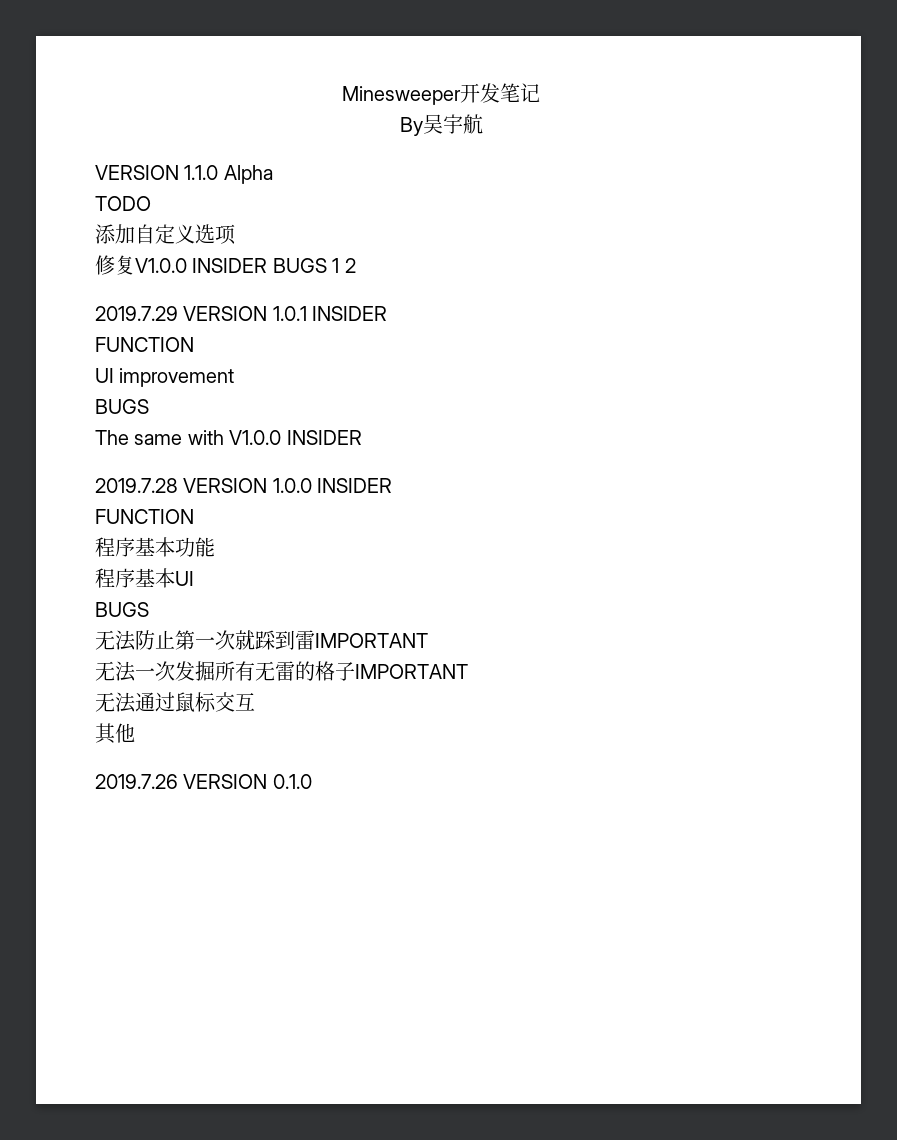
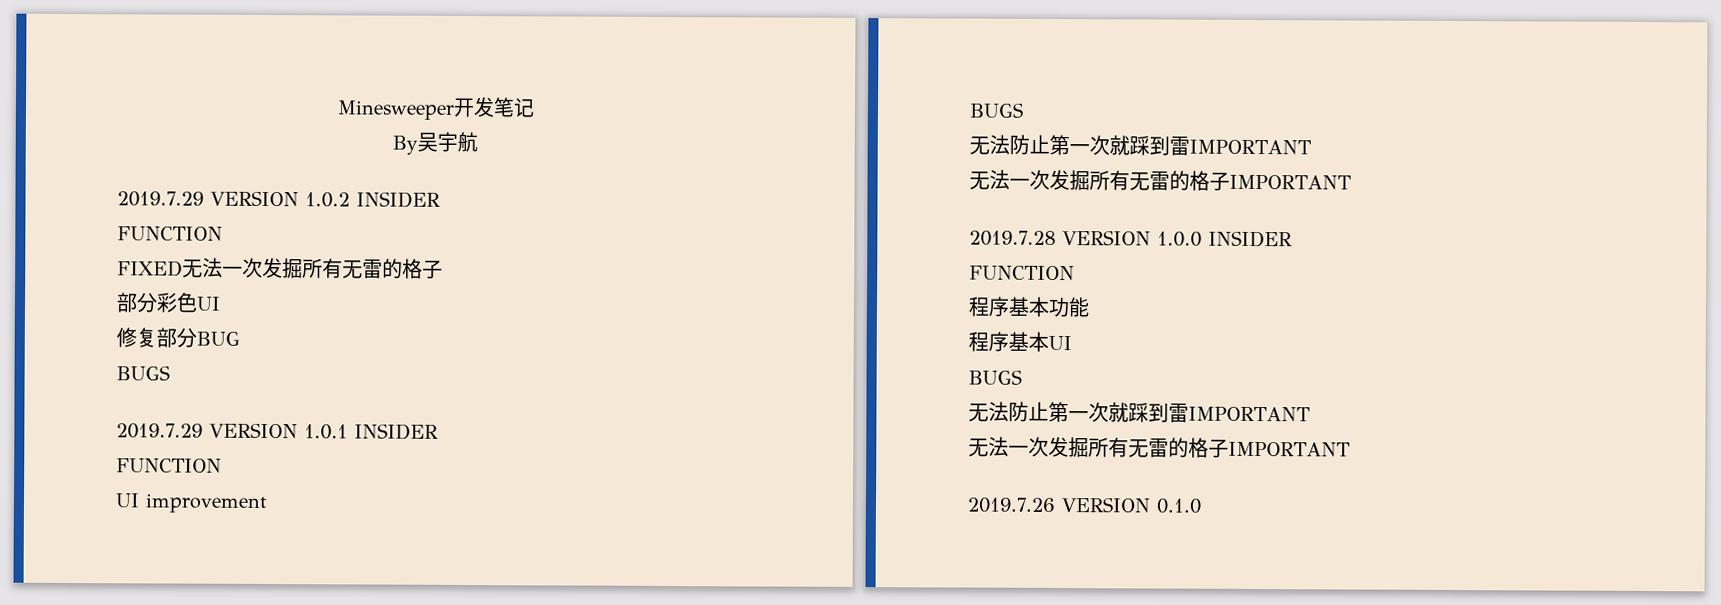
- VERSION 1.1.0 Alpha
- TODO
- 添加自定义选项
+ 2019.7.29 VERSION 1.0.2 INSIDER
+ FUNCTION
+ FIXED无法一次发掘所有无雷的格子
+ 部分彩色UI
- 修复V1.0.0 INSIDER BUGS 1 2
+ 修复部分BUG
+ BUGS
  UI improvement
  BUGS
- The same with V1.0.0 INSIDER
+ 无法防止第一次就踩到雷IMPORTANT
+ 无法一次发掘所有无雷的格子IMPORTANT
- 无法通过鼠标交互
- 其他

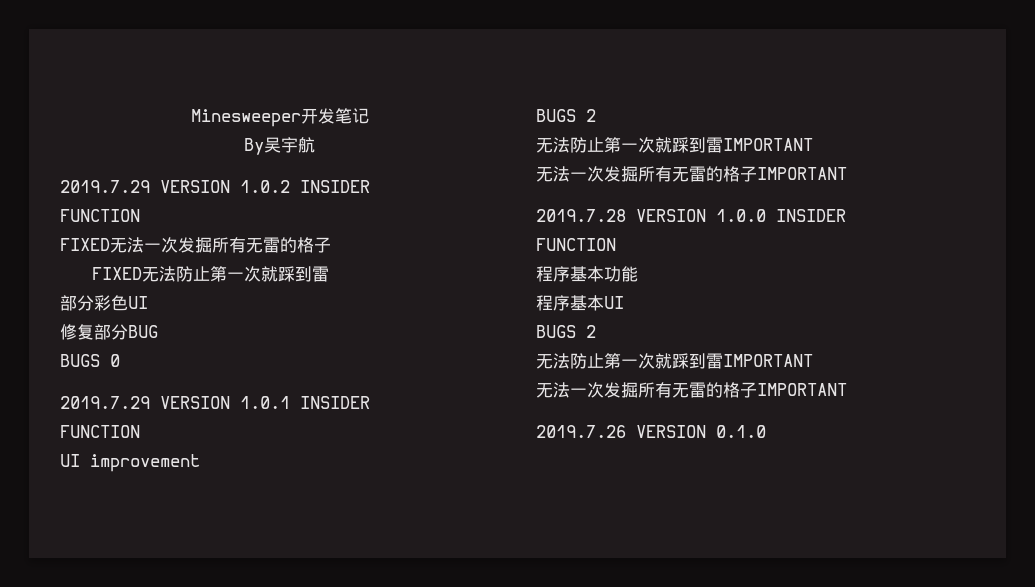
+ FIXED无法防止第一次就踩到雷
  修复部分BUG
- BUGS
+ BUGS 0
  UI improvement
- BUGS
+ BUGS 2
  程序基本UI
- BUGS
+ BUGS 2

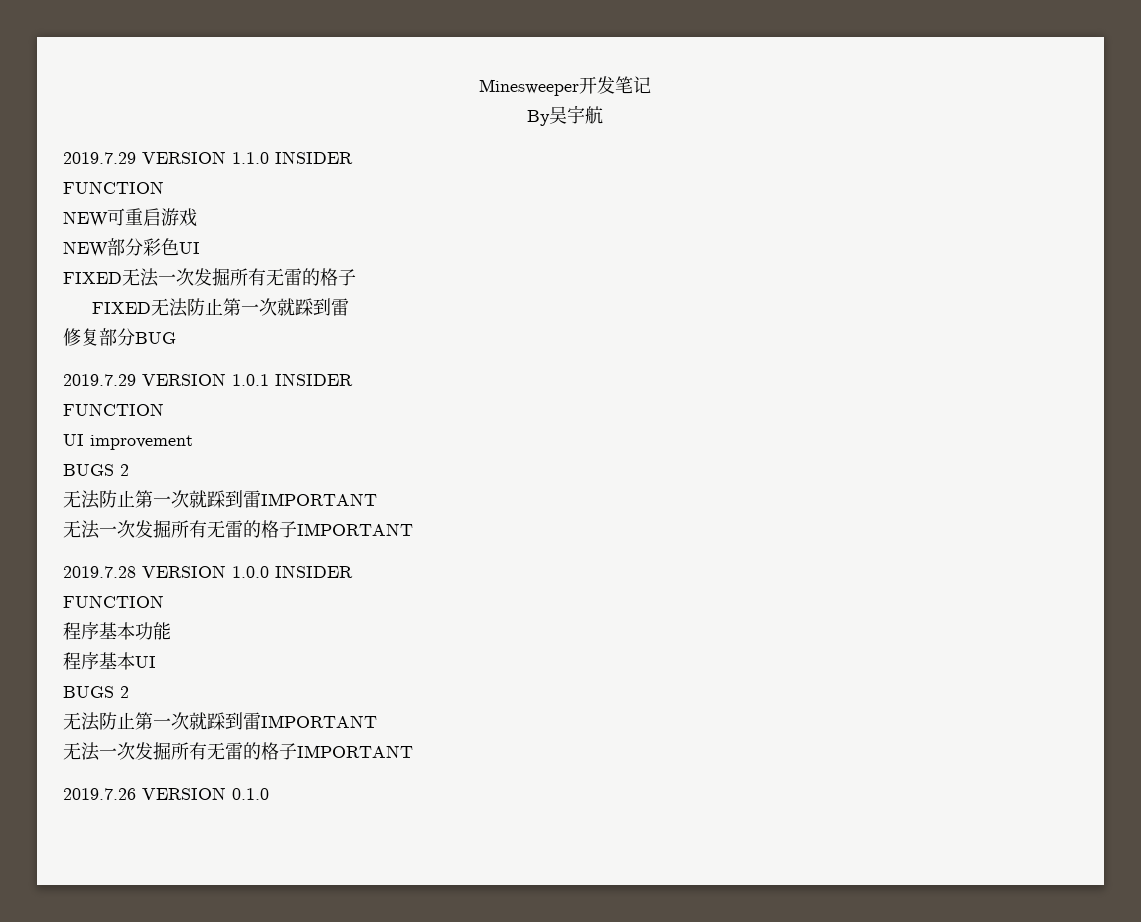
- 2019.7.29 VERSION 1.0.2 INSIDER
+ 2019.7.29 VERSION 1.1.0 INSIDER
  FUNCTION
+ NEW可重启游戏
+ NEW部分彩色UI
- 部分彩色UI
- BUGS 0

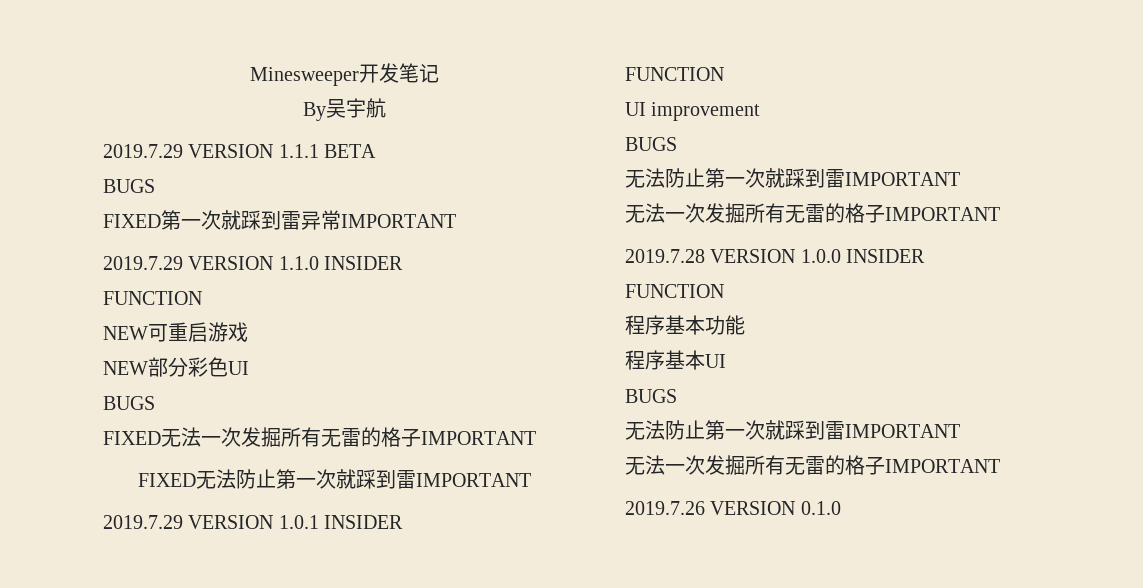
+ 2019.7.29 VERSION 1.1.1 BETA
+ BUGS
+ FIXED第一次就踩到雷异常IMPORTANT
  NEW部分彩色UI
+ BUGS
- FIXED无法一次发掘所有无雷的格子
+ FIXED无法一次发掘所有无雷的格子IMPORTANT
- FIXED无法防止第一次就踩到雷
- 修复部分BUG
+ FIXED无法防止第一次就踩到雷IMPORTANT
  UI improvement
- BUGS 2
+ BUGS
  程序基本UI
- BUGS 2
+ BUGS

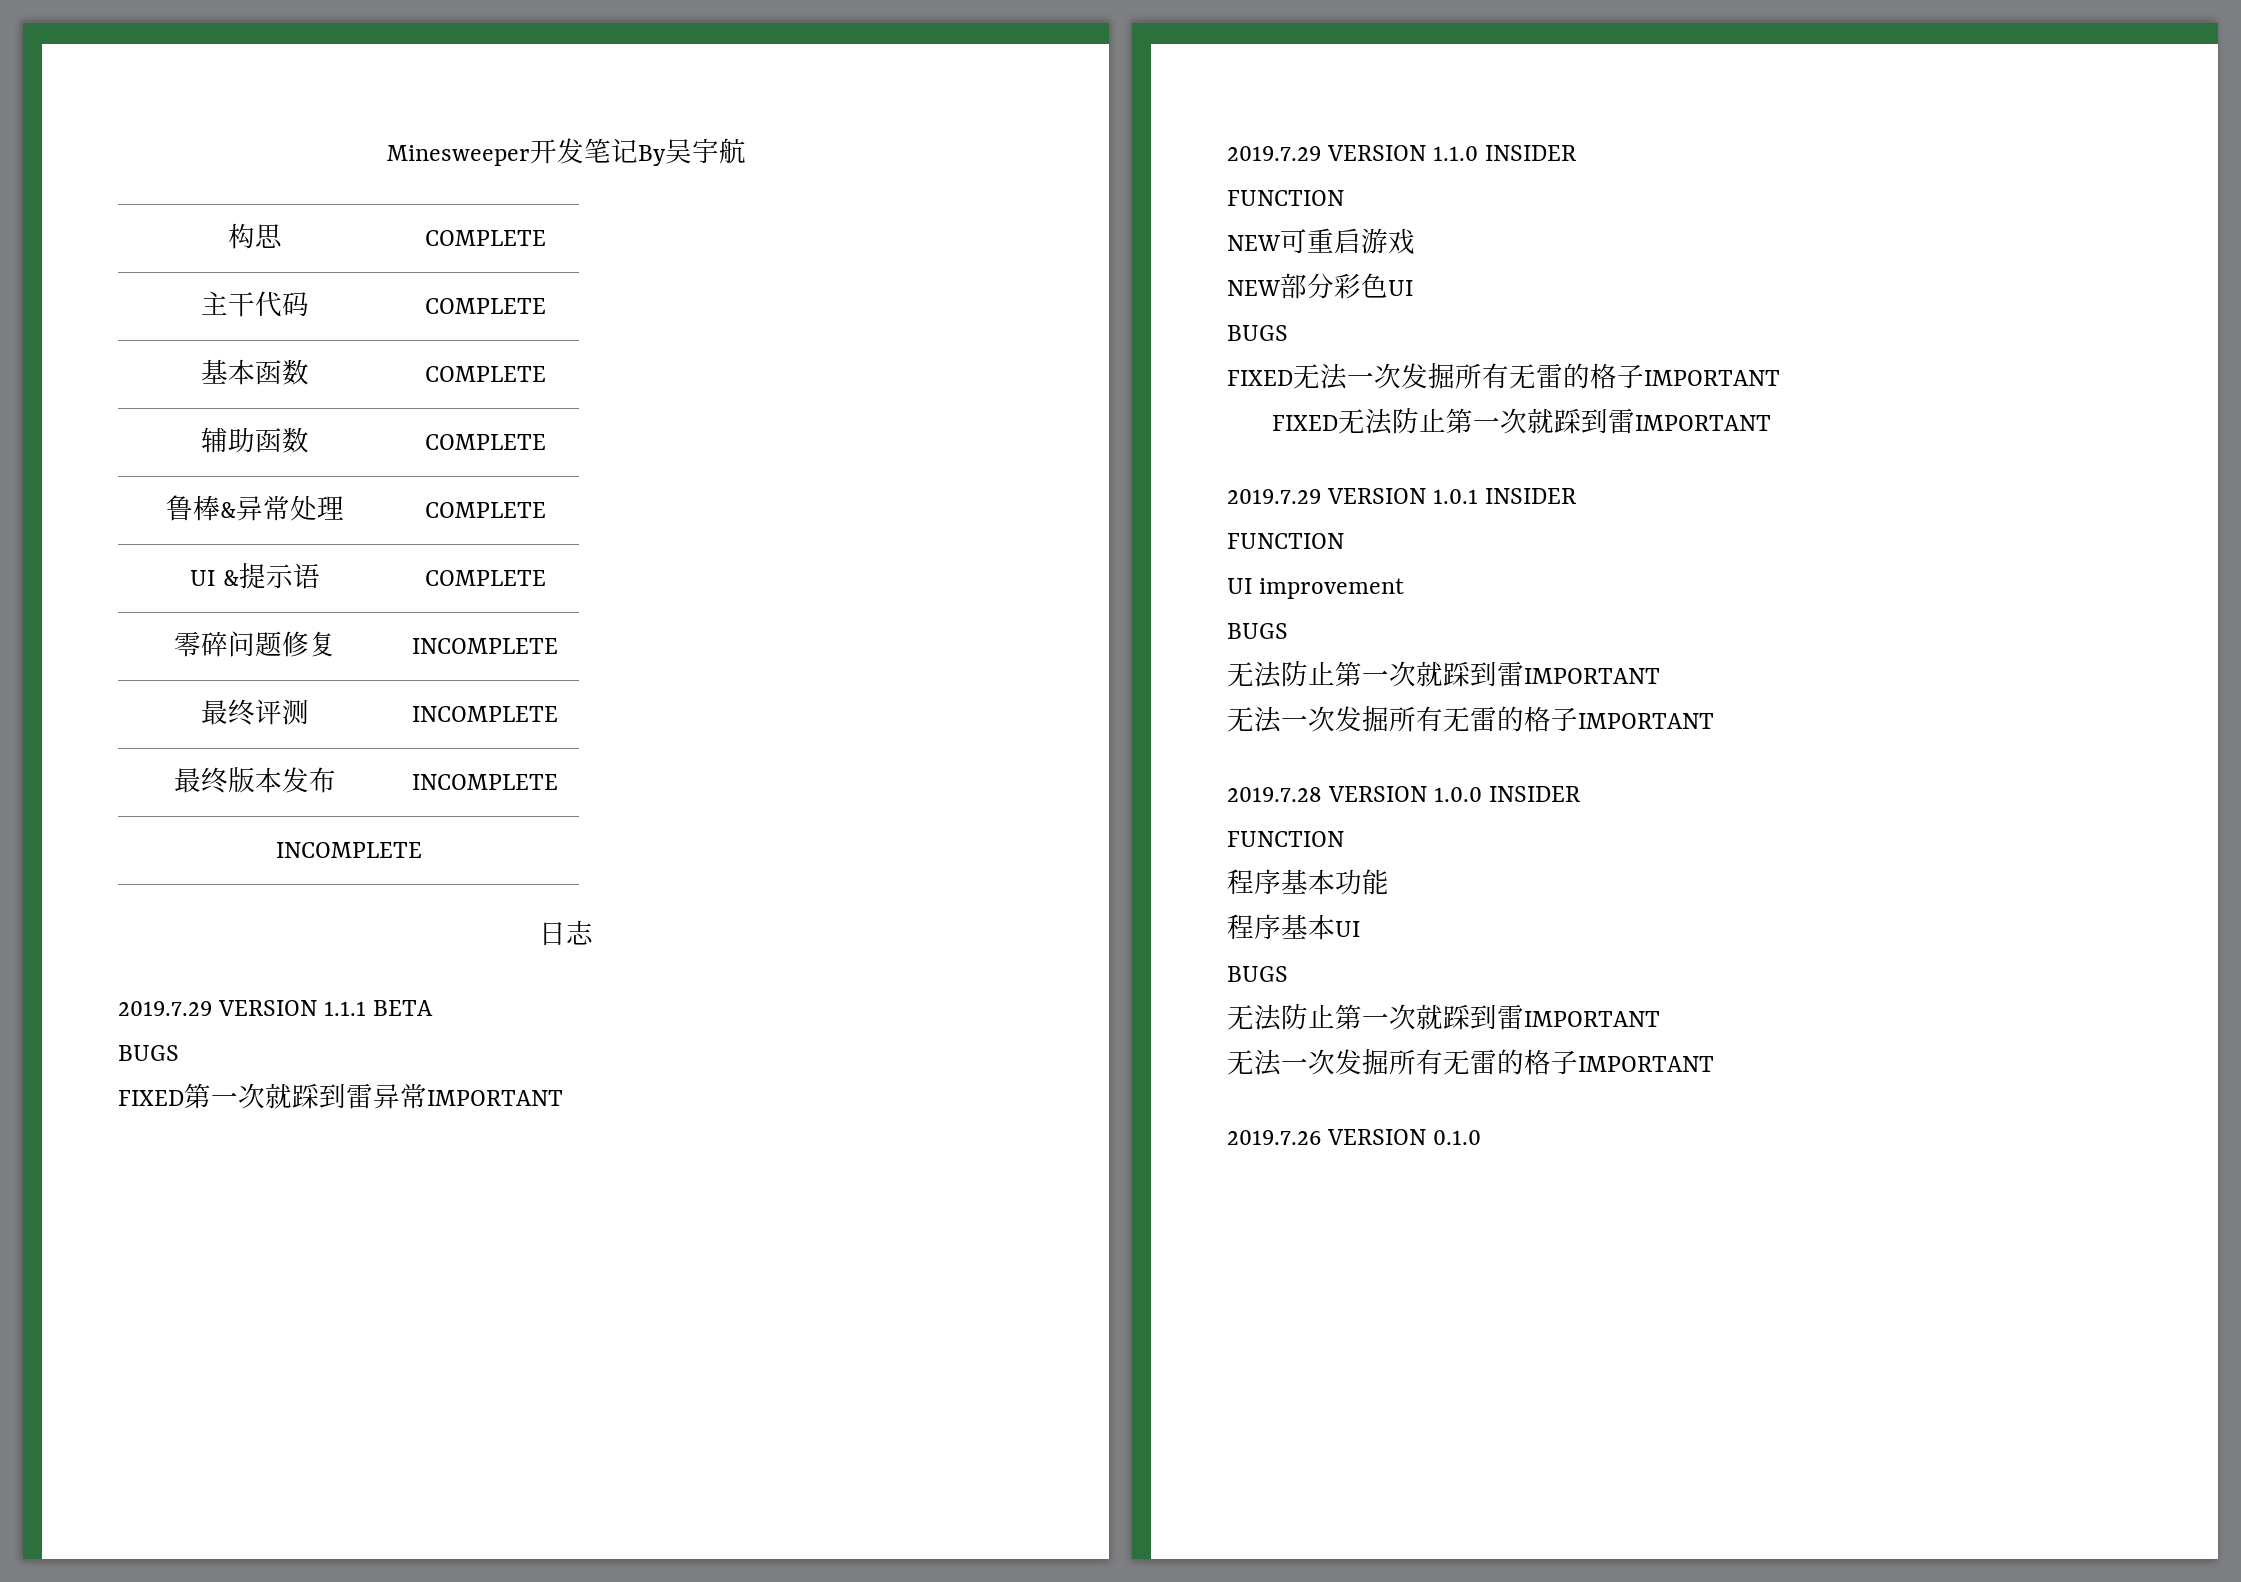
- Minesweeper开发笔记
- By吴宇航
+ Minesweeper开发笔记By吴宇航
+ 构思 | COMPLETE
+ 主干代码 | COMPLETE
+ 基本函数 | COMPLETE
+ 辅助函数 | COMPLETE
+ 鲁棒&异常处理 | COMPLETE
+ UI &提示语 | COMPLETE
+ 零碎问题修复 | INCOMPLETE
+ 最终评测 | INCOMPLETE
+ 最终版本发布 | INCOMPLETE
+ INCOMPLETE
+ 日志

